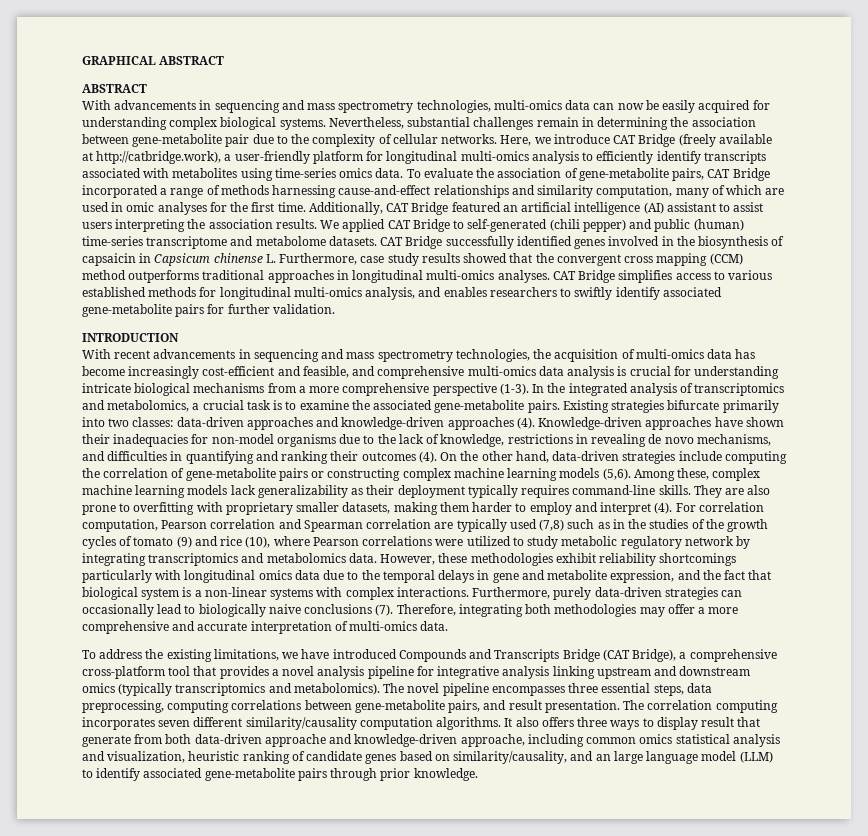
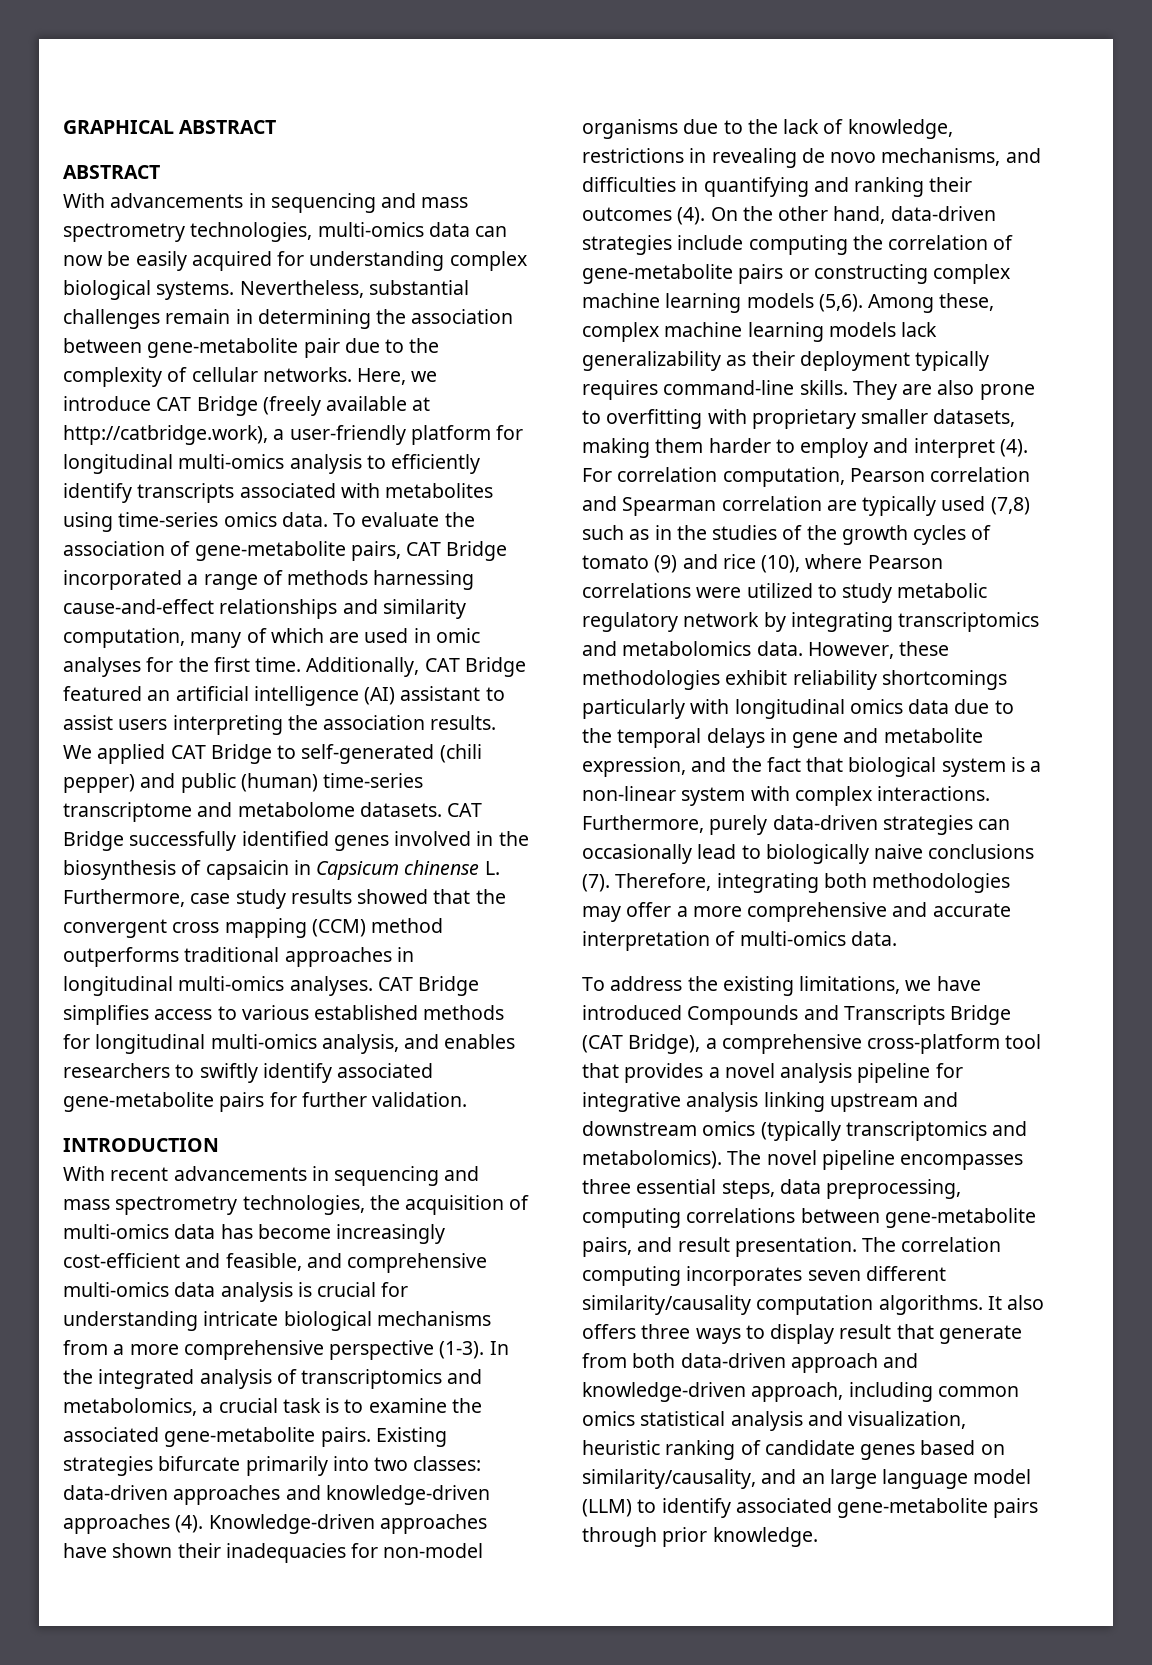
- However, these methodologies exhibit reliability shortcomings particularly with longitudinal omics data due to the temporal delays in gene and metabolite expression, and the fact that biological system is a non-linear systems with complex interactions.
+ However, these methodologies exhibit reliability shortcomings particularly with longitudinal omics data due to the temporal delays in gene and metabolite expression, and the fact that biological system is a non-linear system with complex interactions.
- It also offers three ways to display result that generate from both data-driven approache and knowledge-driven approache, including common omics statistical analysis and visualization, heuristic ranking of candidate genes based on similarity/causality, and an large language model (LLM) to identify associated gene-metabolite pairs through prior knowledge.
+ It also offers three ways to display result that generate from both data-driven approach and knowledge-driven approach, including common omics statistical analysis and visualization, heuristic ranking of candidate genes based on similarity/causality, and an large language model (LLM) to identify associated gene-metabolite pairs through prior knowledge.

